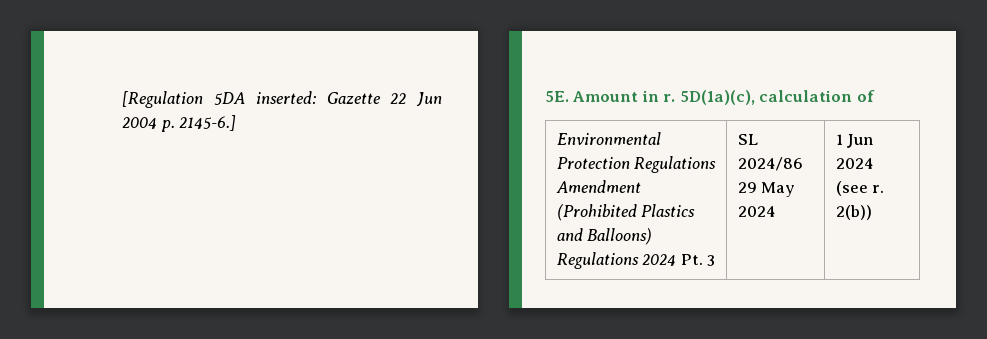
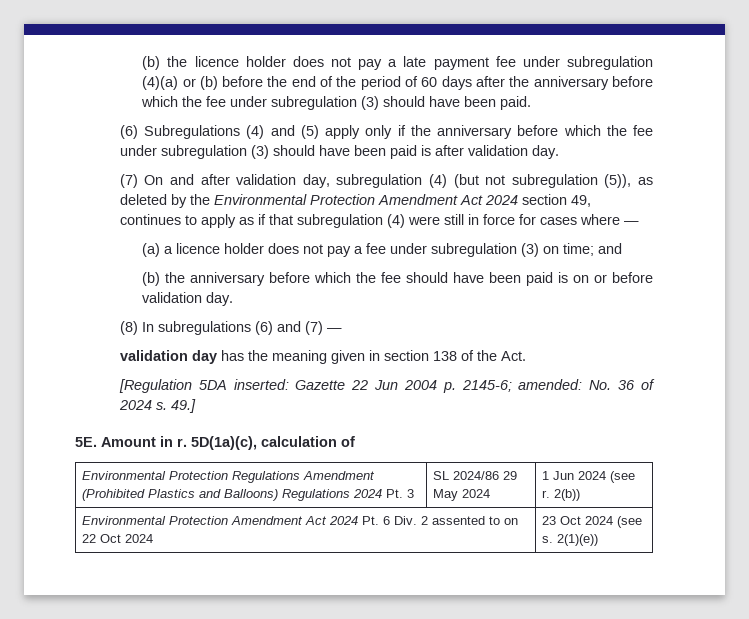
+ (b) the licence holder does not pay a late payment fee under subregulation (4)(a) or (b) before the end of the period of 60 days after the anniversary before which the fee under subregulation (3) should have been paid.
+ (6) Subregulations (4) and (5) apply only if the anniversary before which the fee under subregulation (3) should have been paid is after validation day.
+ (7) On and after validation day, subregulation (4) (but not subregulation (5)), as deleted by the Environmental Protection Amendment Act 2024 section 49, continues to apply as if that subregulation (4) were still in force for cases where —
+ (a) a licence holder does not pay a fee under subregulation (3) on time; and
+ (b) the anniversary before which the fee should have been paid is on or before validation day.
+ (8) In subregulations (6) and (7) —
+ validation day has the meaning given in section 138 of the Act.
- [Regulation 5DA inserted: Gazette 22 Jun 2004 p. 2145-6.]
+ [Regulation 5DA inserted: Gazette 22 Jun 2004 p. 2145-6; amended: No. 36 of 2024 s. 49.]
+ Environmental Protection Amendment Act 2024 Pt. 6 Div. 2 assented to on 22 Oct 2024 | 23 Oct 2024 (see s. 2(1)(e))

